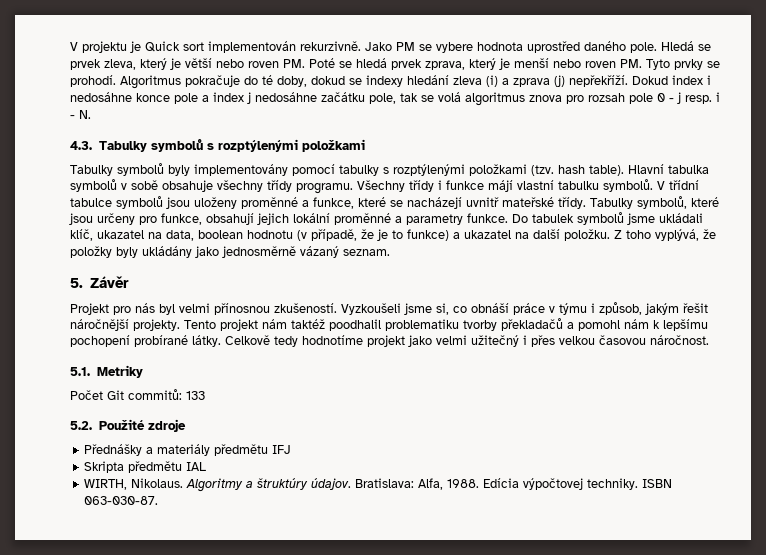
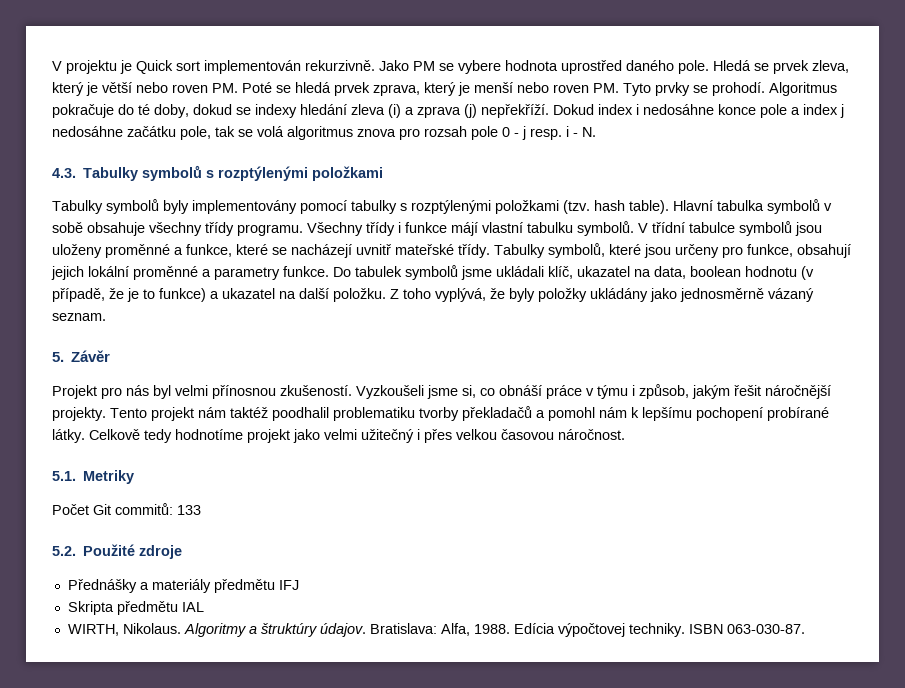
- Z toho vyplývá, že položky byly ukládány jako jednosměrně vázaný seznam.
+ Z toho vyplývá, že byly položky ukládány jako jednosměrně vázaný seznam.

